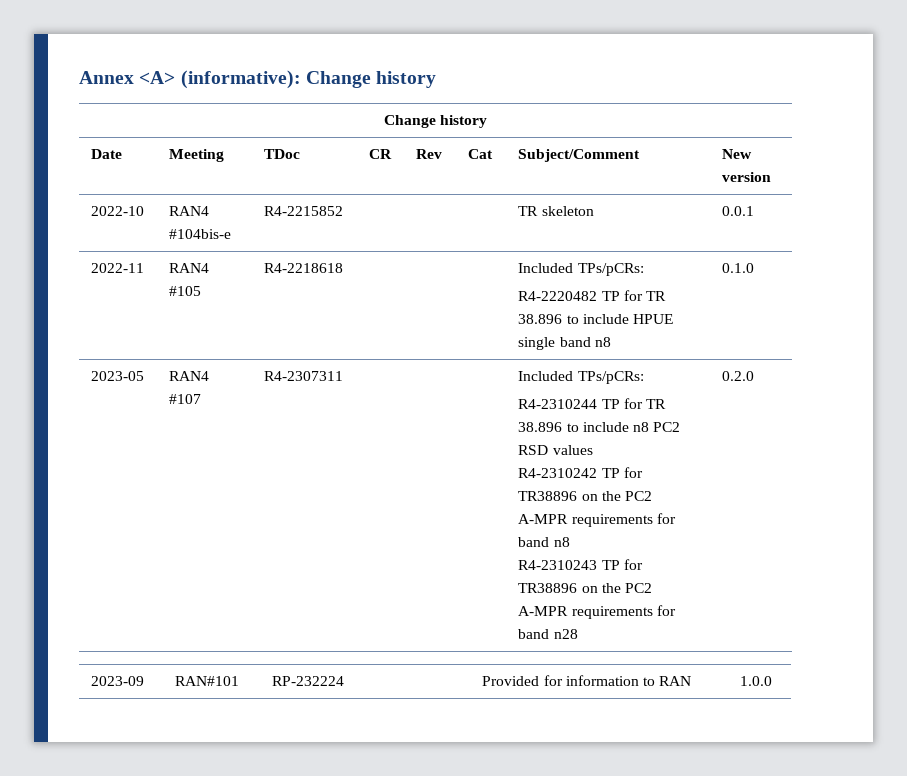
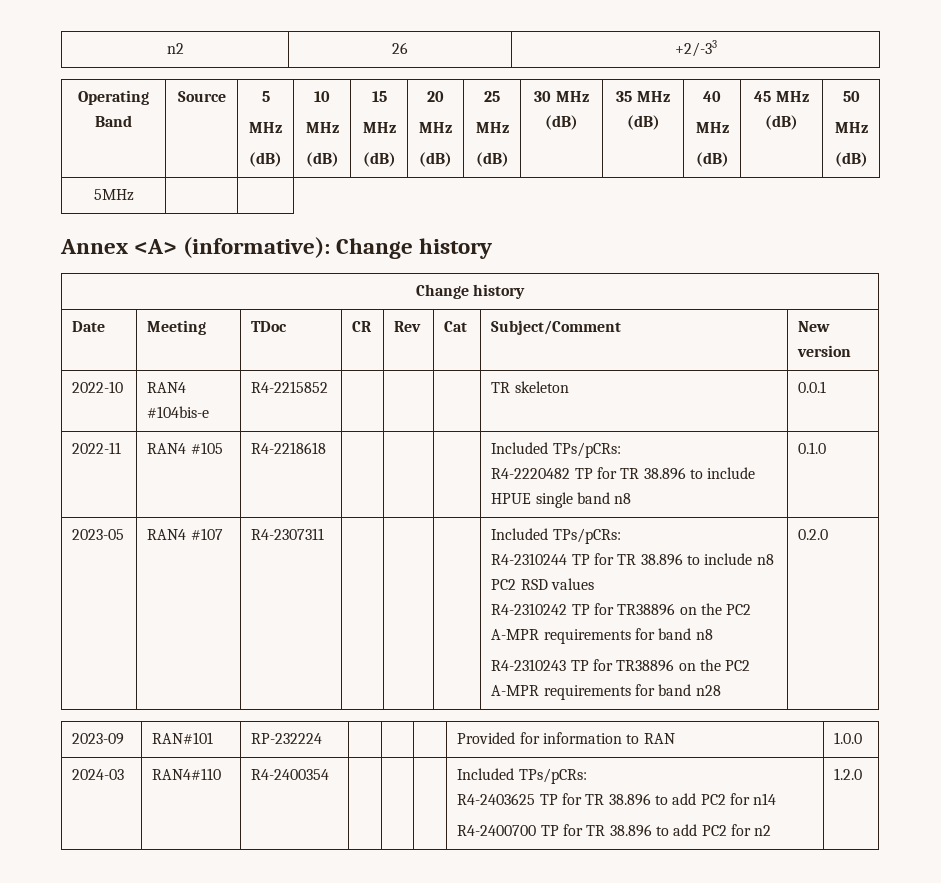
+ n2 | 26 | +2/-33
+ Operating Band | Source | 5
+ MHz
+ (dB) | 10
+ MHz
+ (dB) | 15
+ MHz
+ (dB) | 20
+ MHz
+ (dB) | 25
+ MHz
+ (dB) | 30 MHz (dB) | 35 MHz (dB) | 40
+ MHz
+ (dB) | 45 MHz (dB) | 50
+ MHz
+ (dB)
+ 5MHz | |
+ 2024-03 | RAN4#110 | R4-2400354 | | | | Included TPs/pCRs:
+ R4-2403625 TP for TR 38.896 to add PC2 for n14
+ R4-2400700 TP for TR 38.896 to add PC2 for n2 | 1.2.0

